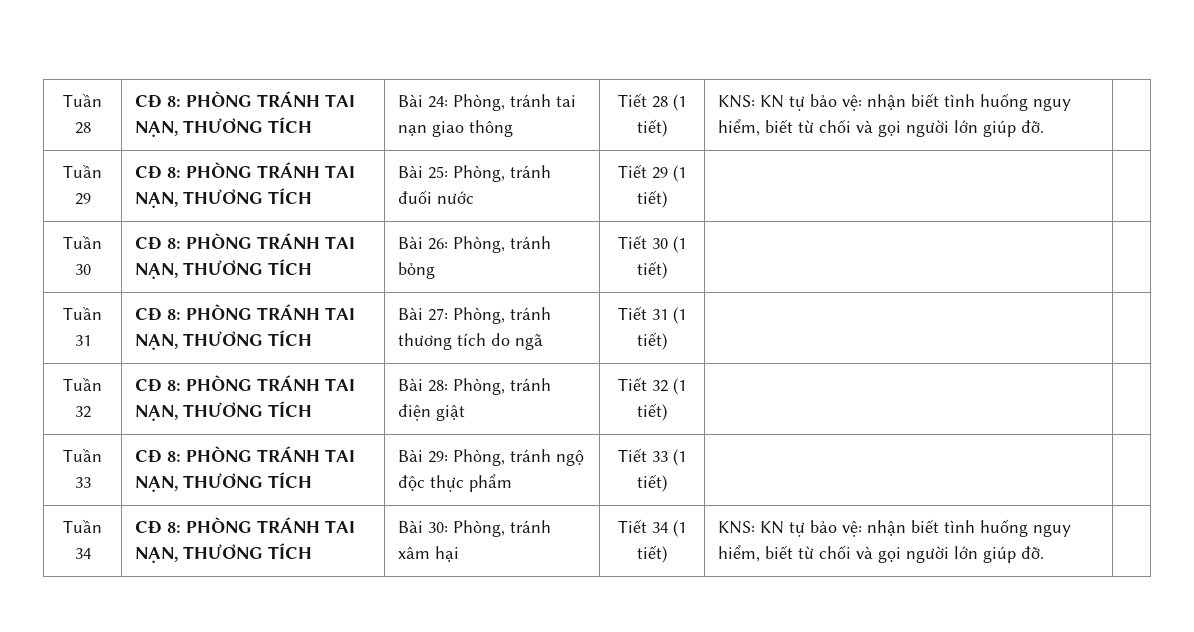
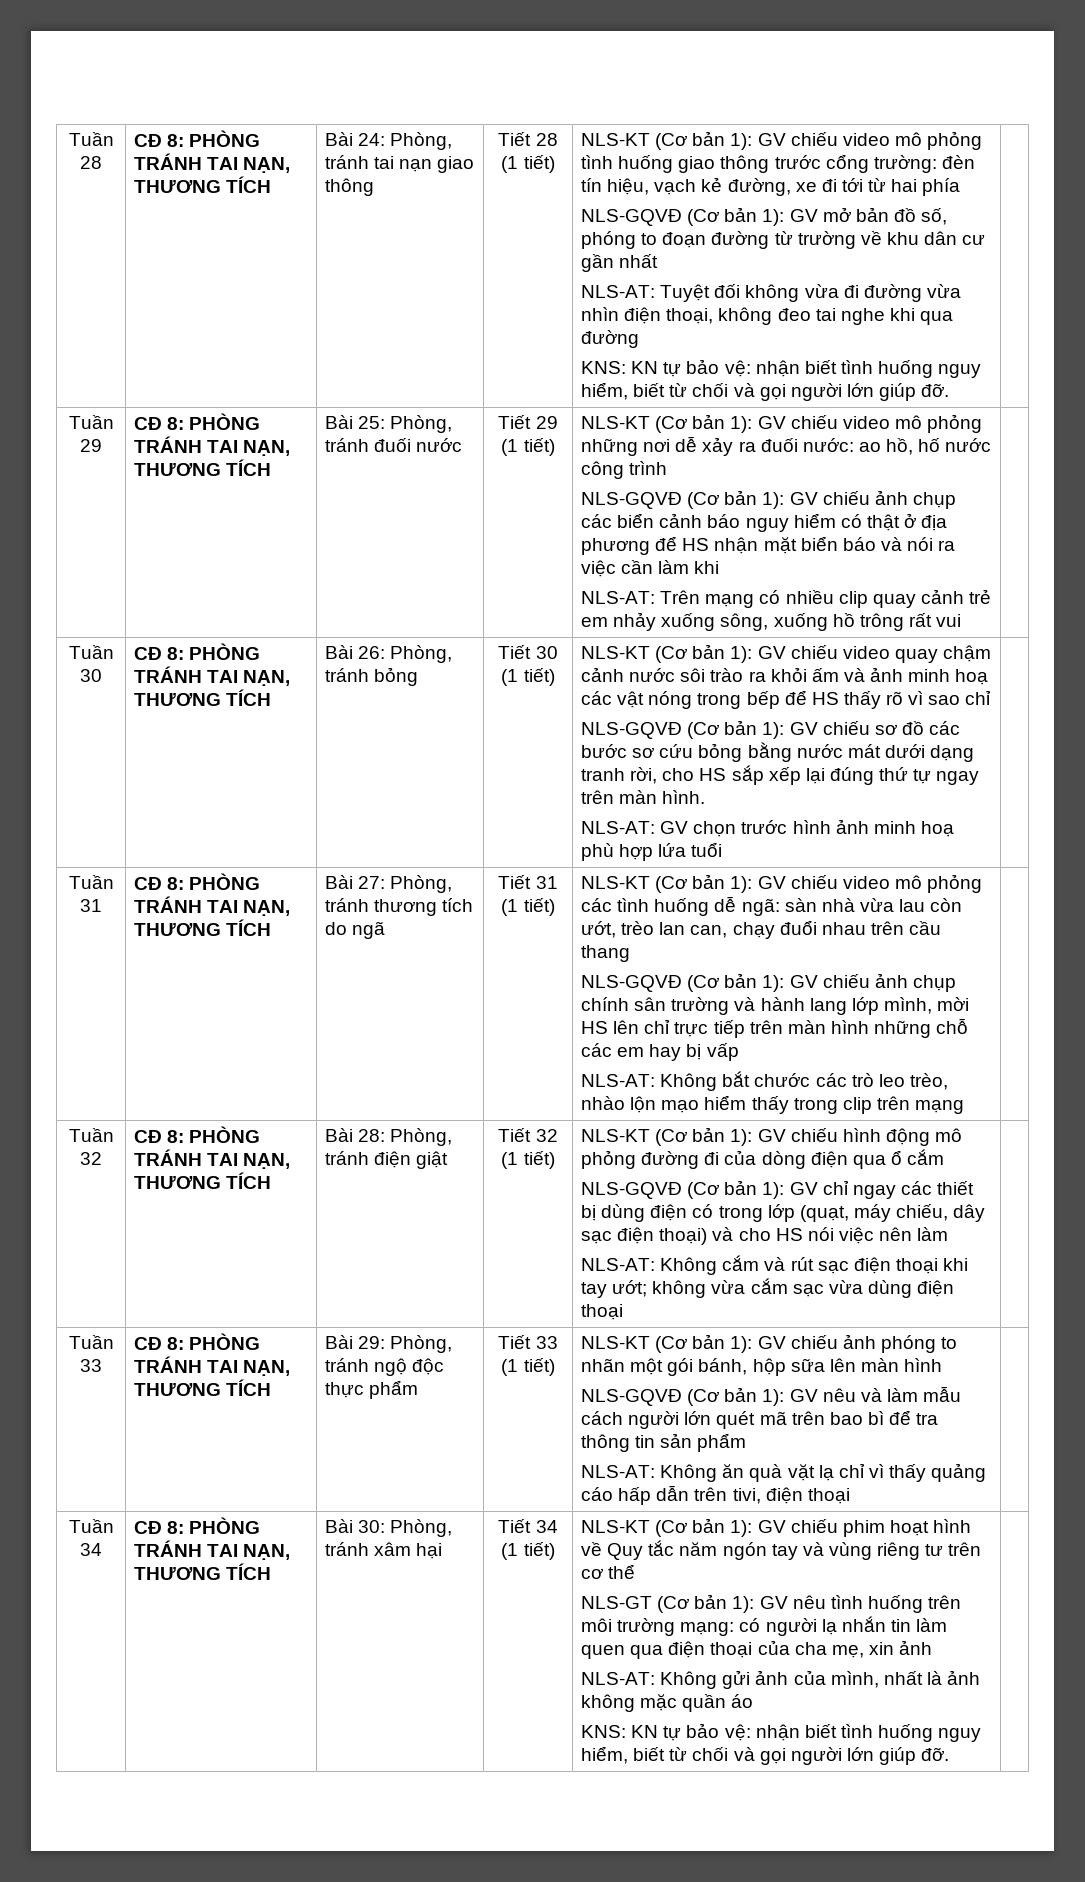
+ NLS-KT (Cơ bản 1): GV chiếu video mô phỏng tình huống giao thông trước cổng trường: đèn tín hiệu, vạch kẻ đường, xe đi tới từ hai phía
+ NLS-GQVĐ (Cơ bản 1): GV mở bản đồ số, phóng to đoạn đường từ trường về khu dân cư gần nhất
+ NLS-AT: Tuyệt đối không vừa đi đường vừa nhìn điện thoại, không đeo tai nghe khi qua đường
+ NLS-KT (Cơ bản 1): GV chiếu video mô phỏng những nơi dễ xảy ra đuối nước: ao hồ, hố nước công trình
+ NLS-GQVĐ (Cơ bản 1): GV chiếu ảnh chụp các biển cảnh báo nguy hiểm có thật ở địa phương để HS nhận mặt biển báo và nói ra việc cần làm khi
+ NLS-AT: Trên mạng có nhiều clip quay cảnh trẻ em nhảy xuống sông, xuống hồ trông rất vui
+ NLS-KT (Cơ bản 1): GV chiếu video quay chậm cảnh nước sôi trào ra khỏi ấm và ảnh minh hoạ các vật nóng trong bếp để HS thấy rõ vì sao chỉ
+ NLS-GQVĐ (Cơ bản 1): GV chiếu sơ đồ các bước sơ cứu bỏng bằng nước mát dưới dạng tranh rời, cho HS sắp xếp lại đúng thứ tự ngay trên màn hình.
+ NLS-AT: GV chọn trước hình ảnh minh hoạ phù hợp lứa tuổi
+ NLS-KT (Cơ bản 1): GV chiếu video mô phỏng các tình huống dễ ngã: sàn nhà vừa lau còn ướt, trèo lan can, chạy đuổi nhau trên cầu thang
+ NLS-GQVĐ (Cơ bản 1): GV chiếu ảnh chụp chính sân trường và hành lang lớp mình, mời HS lên chỉ trực tiếp trên màn hình những chỗ các em hay bị vấp
+ NLS-AT: Không bắt chước các trò leo trèo, nhào lộn mạo hiểm thấy trong clip trên mạng
+ NLS-KT (Cơ bản 1): GV chiếu hình động mô phỏng đường đi của dòng điện qua ổ cắm
+ NLS-GQVĐ (Cơ bản 1): GV chỉ ngay các thiết bị dùng điện có trong lớp (quạt, máy chiếu, dây sạc điện thoại) và cho HS nói việc nên làm
+ NLS-AT: Không cắm và rút sạc điện thoại khi tay ướt; không vừa cắm sạc vừa dùng điện thoại
+ NLS-KT (Cơ bản 1): GV chiếu ảnh phóng to nhãn một gói bánh, hộp sữa lên màn hình
+ NLS-GQVĐ (Cơ bản 1): GV nêu và làm mẫu cách người lớn quét mã trên bao bì để tra thông tin sản phẩm
+ NLS-AT: Không ăn quà vặt lạ chỉ vì thấy quảng cáo hấp dẫn trên tivi, điện thoại
+ NLS-KT (Cơ bản 1): GV chiếu phim hoạt hình về Quy tắc năm ngón tay và vùng riêng tư trên cơ thể
+ NLS-GT (Cơ bản 1): GV nêu tình huống trên môi trường mạng: có người lạ nhắn tin làm quen qua điện thoại của cha mẹ, xin ảnh
+ NLS-AT: Không gửi ảnh của mình, nhất là ảnh không mặc quần áo

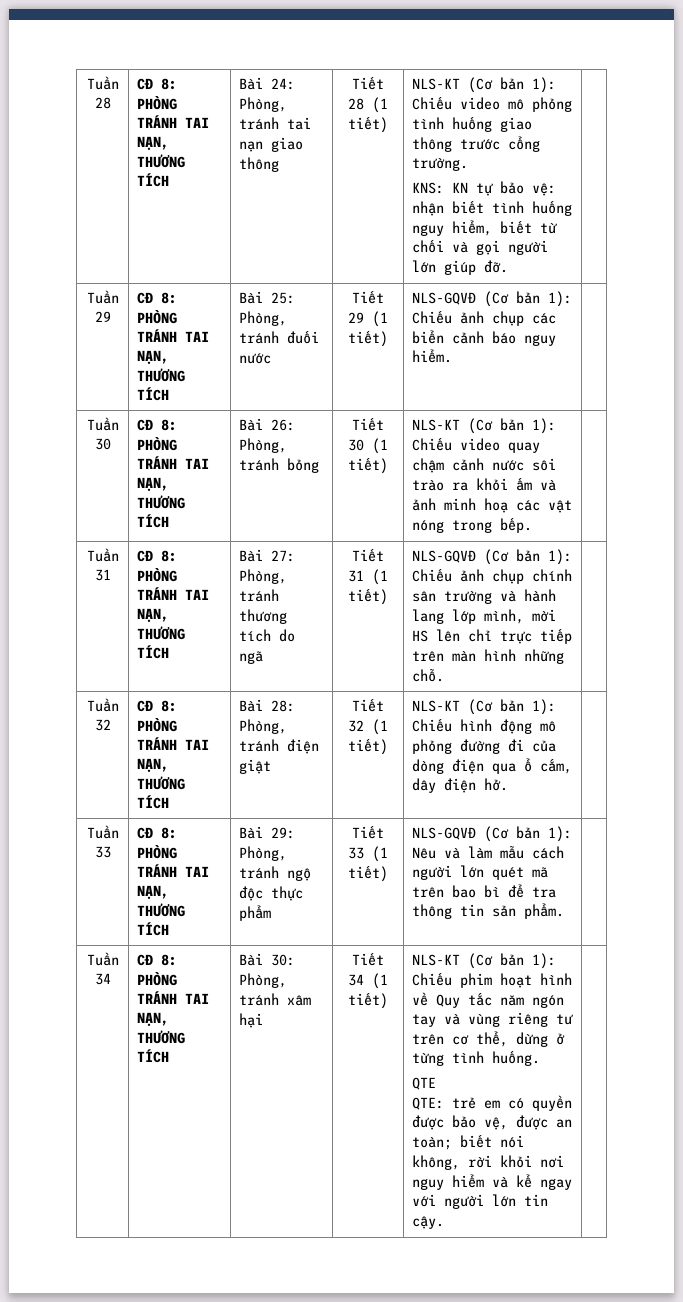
- NLS-KT (Cơ bản 1): GV chiếu video mô phỏng tình huống giao thông trước cổng trường: đèn tín hiệu, vạch kẻ đường, xe đi tới từ hai phía
- NLS-GQVĐ (Cơ bản 1): GV mở bản đồ số, phóng to đoạn đường từ trường về khu dân cư gần nhất
- NLS-AT: Tuyệt đối không vừa đi đường vừa nhìn điện thoại, không đeo tai nghe khi qua đường
+ NLS-KT (Cơ bản 1): Chiếu video mô phỏng tình huống giao thông trước cổng trường.
- NLS-KT (Cơ bản 1): GV chiếu video mô phỏng những nơi dễ xảy ra đuối nước: ao hồ, hố nước công trình
- NLS-GQVĐ (Cơ bản 1): GV chiếu ảnh chụp các biển cảnh báo nguy hiểm có thật ở địa phương để HS nhận mặt biển báo và nói ra việc cần làm khi
- NLS-AT: Trên mạng có nhiều clip quay cảnh trẻ em nhảy xuống sông, xuống hồ trông rất vui
+ NLS-GQVĐ (Cơ bản 1): Chiếu ảnh chụp các biển cảnh báo nguy hiểm.
- NLS-KT (Cơ bản 1): GV chiếu video quay chậm cảnh nước sôi trào ra khỏi ấm và ảnh minh hoạ các vật nóng trong bếp để HS thấy rõ vì sao chỉ
- NLS-GQVĐ (Cơ bản 1): GV chiếu sơ đồ các bước sơ cứu bỏng bằng nước mát dưới dạng tranh rời, cho HS sắp xếp lại đúng thứ tự ngay trên màn hình.
- NLS-AT: GV chọn trước hình ảnh minh hoạ phù hợp lứa tuổi
+ NLS-KT (Cơ bản 1): Chiếu video quay chậm cảnh nước sôi trào ra khỏi ấm và ảnh minh hoạ các vật nóng trong bếp.
- NLS-KT (Cơ bản 1): GV chiếu video mô phỏng các tình huống dễ ngã: sàn nhà vừa lau còn ướt, trèo lan can, chạy đuổi nhau trên cầu thang
- NLS-GQVĐ (Cơ bản 1): GV chiếu ảnh chụp chính sân trường và hành lang lớp mình, mời HS lên chỉ trực tiếp trên màn hình những chỗ các em hay bị vấp
- NLS-AT: Không bắt chước các trò leo trèo, nhào lộn mạo hiểm thấy trong clip trên mạng
+ NLS-GQVĐ (Cơ bản 1): Chiếu ảnh chụp chính sân trường và hành lang lớp mình, mời HS lên chỉ trực tiếp trên màn hình những chỗ.
- NLS-KT (Cơ bản 1): GV chiếu hình động mô phỏng đường đi của dòng điện qua ổ cắm
- NLS-GQVĐ (Cơ bản 1): GV chỉ ngay các thiết bị dùng điện có trong lớp (quạt, máy chiếu, dây sạc điện thoại) và cho HS nói việc nên làm
- NLS-AT: Không cắm và rút sạc điện thoại khi tay ướt; không vừa cắm sạc vừa dùng điện thoại
+ NLS-KT (Cơ bản 1): Chiếu hình động mô phỏng đường đi của dòng điện qua ổ cắm, dây điện hở.
- NLS-KT (Cơ bản 1): GV chiếu ảnh phóng to nhãn một gói bánh, hộp sữa lên màn hình
- NLS-GQVĐ (Cơ bản 1): GV nêu và làm mẫu cách người lớn quét mã trên bao bì để tra thông tin sản phẩm
- NLS-AT: Không ăn quà vặt lạ chỉ vì thấy quảng cáo hấp dẫn trên tivi, điện thoại
+ NLS-GQVĐ (Cơ bản 1): Nêu và làm mẫu cách người lớn quét mã trên bao bì để tra thông tin sản phẩm.
- NLS-KT (Cơ bản 1): GV chiếu phim hoạt hình về Quy tắc năm ngón tay và vùng riêng tư trên cơ thể
- NLS-GT (Cơ bản 1): GV nêu tình huống trên môi trường mạng: có người lạ nhắn tin làm quen qua điện thoại của cha mẹ, xin ảnh
- NLS-AT: Không gửi ảnh của mình, nhất là ảnh không mặc quần áo
- KNS: KN tự bảo vệ: nhận biết tình huống nguy hiểm, biết từ chối và gọi người lớn giúp đỡ.
+ NLS-KT (Cơ bản 1): Chiếu phim hoạt hình về Quy tắc năm ngón tay và vùng riêng tư trên cơ thể, dừng ở từng tình huống.
+ QTE
+ QTE: trẻ em có quyền được bảo vệ, được an toàn; biết nói không, rời khỏi nơi nguy hiểm và kể ngay với người lớn tin cậy.

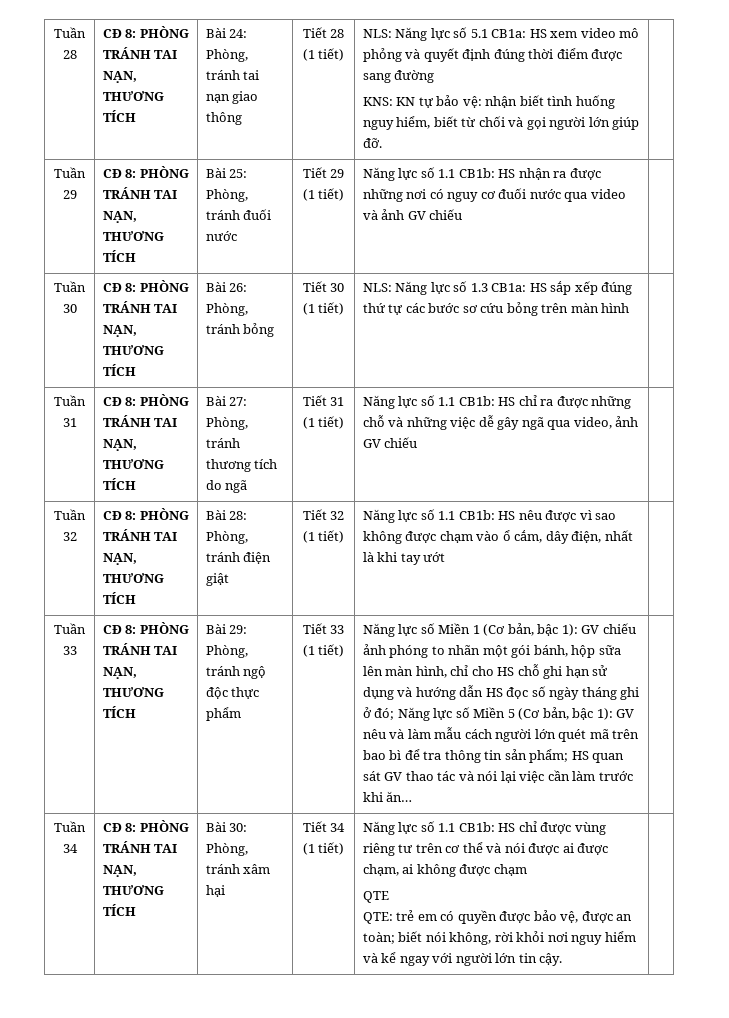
- NLS-KT (Cơ bản 1): Chiếu video mô phỏng tình huống giao thông trước cổng trường.
+ NLS: Năng lực số 5.1 CB1a: HS xem video mô phỏng và quyết định đúng thời điểm được sang đường
- NLS-GQVĐ (Cơ bản 1): Chiếu ảnh chụp các biển cảnh báo nguy hiểm.
+ Năng lực số 1.1 CB1b: HS nhận ra được những nơi có nguy cơ đuối nước qua video và ảnh GV chiếu
- NLS-KT (Cơ bản 1): Chiếu video quay chậm cảnh nước sôi trào ra khỏi ấm và ảnh minh hoạ các vật nóng trong bếp.
+ NLS: Năng lực số 1.3 CB1a: HS sắp xếp đúng thứ tự các bước sơ cứu bỏng trên màn hình
- NLS-GQVĐ (Cơ bản 1): Chiếu ảnh chụp chính sân trường và hành lang lớp mình, mời HS lên chỉ trực tiếp trên màn hình những chỗ.
+ Năng lực số 1.1 CB1b: HS chỉ ra được những chỗ và những việc dễ gây ngã qua video, ảnh GV chiếu
- NLS-KT (Cơ bản 1): Chiếu hình động mô phỏng đường đi của dòng điện qua ổ cắm, dây điện hở.
+ Năng lực số 1.1 CB1b: HS nêu được vì sao không được chạm vào ổ cắm, dây điện, nhất là khi tay ướt
- NLS-GQVĐ (Cơ bản 1): Nêu và làm mẫu cách người lớn quét mã trên bao bì để tra thông tin sản phẩm.
+ Năng lực số Miền 1 (Cơ bản, bậc 1): GV chiếu ảnh phóng to nhãn một gói bánh, hộp sữa lên màn hình, chỉ cho HS chỗ ghi hạn sử dụng và hướng dẫn HS đọc số ngày tháng ghi ở đó; Năng lực số Miền 5 (Cơ bản, bậc 1): GV nêu và làm mẫu cách người lớn quét mã trên bao bì để tra thông tin sản phẩm; HS quan sát GV thao tác và nói lại việc cần làm trước khi ăn…
- NLS-KT (Cơ bản 1): Chiếu phim hoạt hình về Quy tắc năm ngón tay và vùng riêng tư trên cơ thể, dừng ở từng tình huống.
+ Năng lực số 1.1 CB1b: HS chỉ được vùng riêng tư trên cơ thể và nói được ai được chạm, ai không được chạm

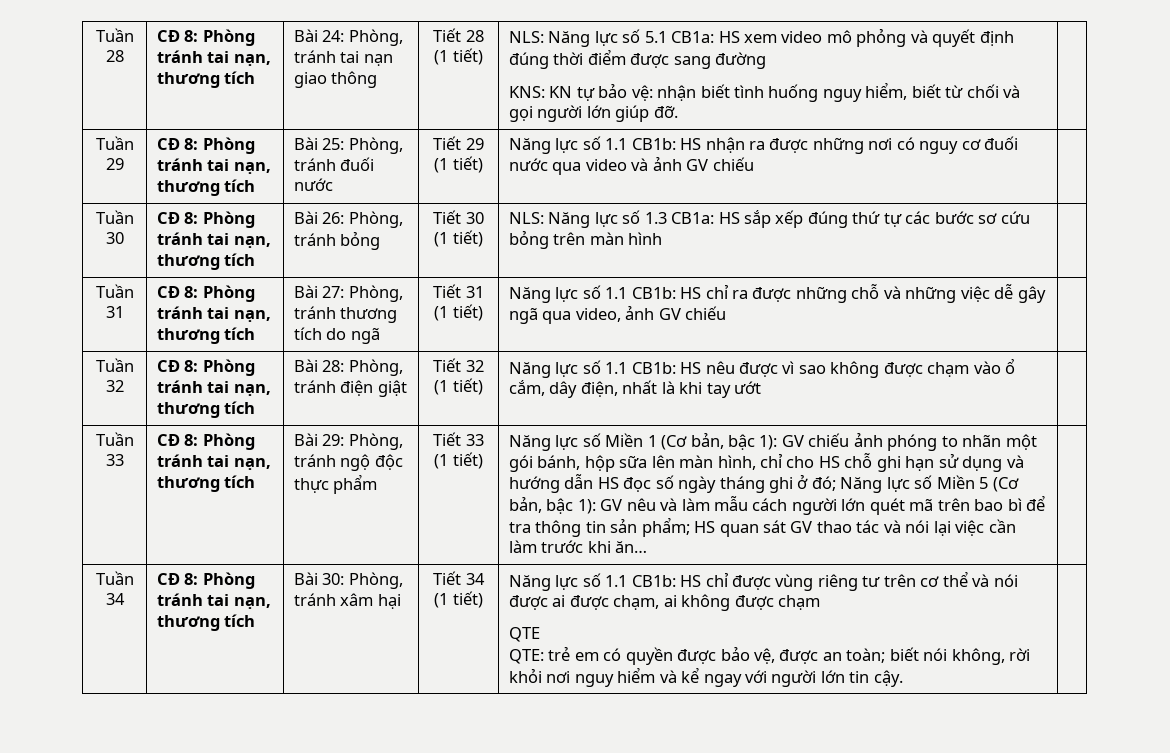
- Tuần 28 | CĐ 8: PHÒNG TRÁNH TAI NẠN, THƯƠNG TÍCH
+ Tuần 28 | CĐ 8: Phòng tránh tai nạn, thương tích
- Tuần 29 | CĐ 8: PHÒNG TRÁNH TAI NẠN, THƯƠNG TÍCH
+ Tuần 29 | CĐ 8: Phòng tránh tai nạn, thương tích
- Tuần 30 | CĐ 8: PHÒNG TRÁNH TAI NẠN, THƯƠNG TÍCH | Bài 26: Phòng, tránh bỏng | Tiết 30 (1 tiết) | NLS: Năng lực số 1.3 CB1a: HS sắp xếp đúng thứ tự các bước sơ cứu bỏng trên màn hình |
+ Tuần 30 | CĐ 8: Phòng tránh tai nạn, thương tích | Bài 26: Phòng, tránh bỏng | Tiết 30 (1 tiết) | NLS: Năng lực số 1.3 CB1a: HS sắp xếp đúng thứ tự các bước sơ cứu bỏng trên màn hình |
- Tuần 31 | CĐ 8: PHÒNG TRÁNH TAI NẠN, THƯƠNG TÍCH
+ Tuần 31 | CĐ 8: Phòng tránh tai nạn, thương tích
- Tuần 32 | CĐ 8: PHÒNG TRÁNH TAI NẠN, THƯƠNG TÍCH
+ Tuần 32 | CĐ 8: Phòng tránh tai nạn, thương tích
- Tuần 33 | CĐ 8: PHÒNG TRÁNH TAI NẠN, THƯƠNG TÍCH
+ Tuần 33 | CĐ 8: Phòng tránh tai nạn, thương tích
- Tuần 34 | CĐ 8: PHÒNG TRÁNH TAI NẠN, THƯƠNG TÍCH
+ Tuần 34 | CĐ 8: Phòng tránh tai nạn, thương tích

